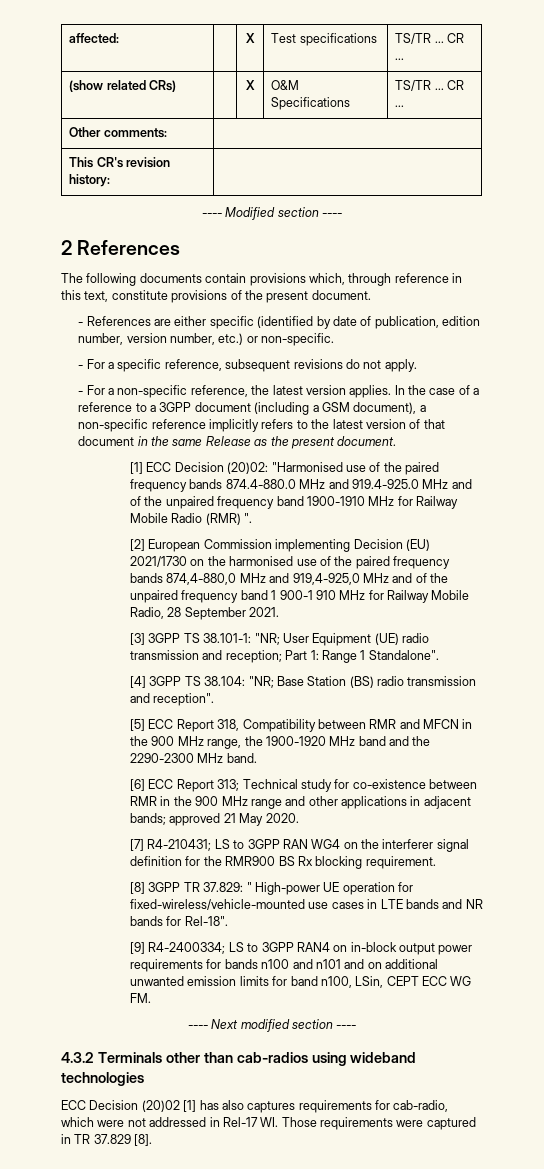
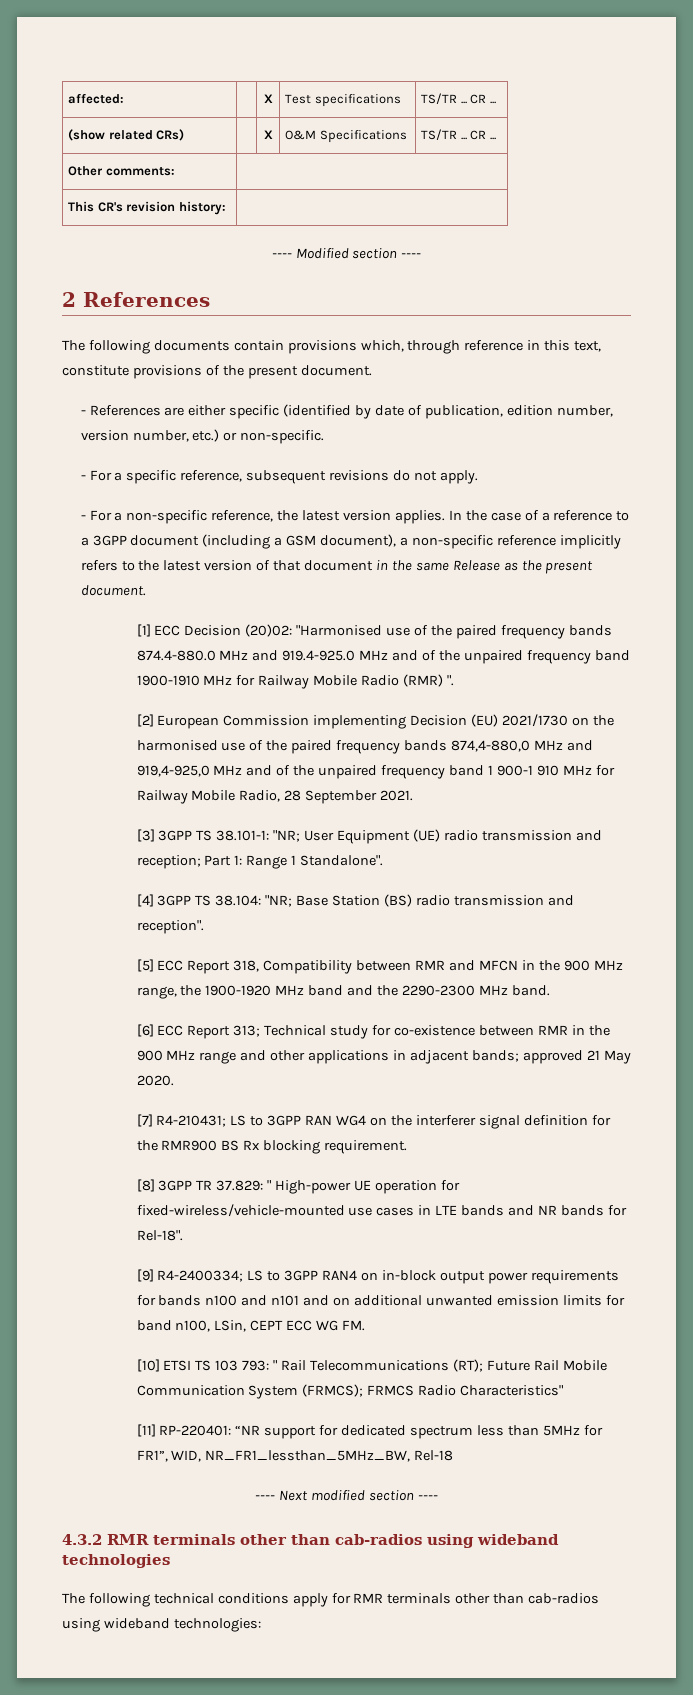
+ [10] ETSI TS 103 793: " Rail Telecommunications (RT); Future Rail Mobile Communication System (FRMCS); FRMCS Radio Characteristics"
+ [11] RP-220401: “NR support for dedicated spectrum less than 5MHz for FR1”, WID, NR_FR1_lessthan_5MHz_BW, Rel-18
- 4.3.2 Terminals other than cab-radios using wideband technologies
+ 4.3.2 RMR terminals other than cab-radios using wideband technologies
- ECC Decision (20)02 [1] has also captures requirements for cab-radio, which were not addressed in Rel-17 WI. Those requirements were captured in TR 37.829 [8].
+ The following technical conditions apply for RMR terminals other than cab-radios using wideband technologies:

